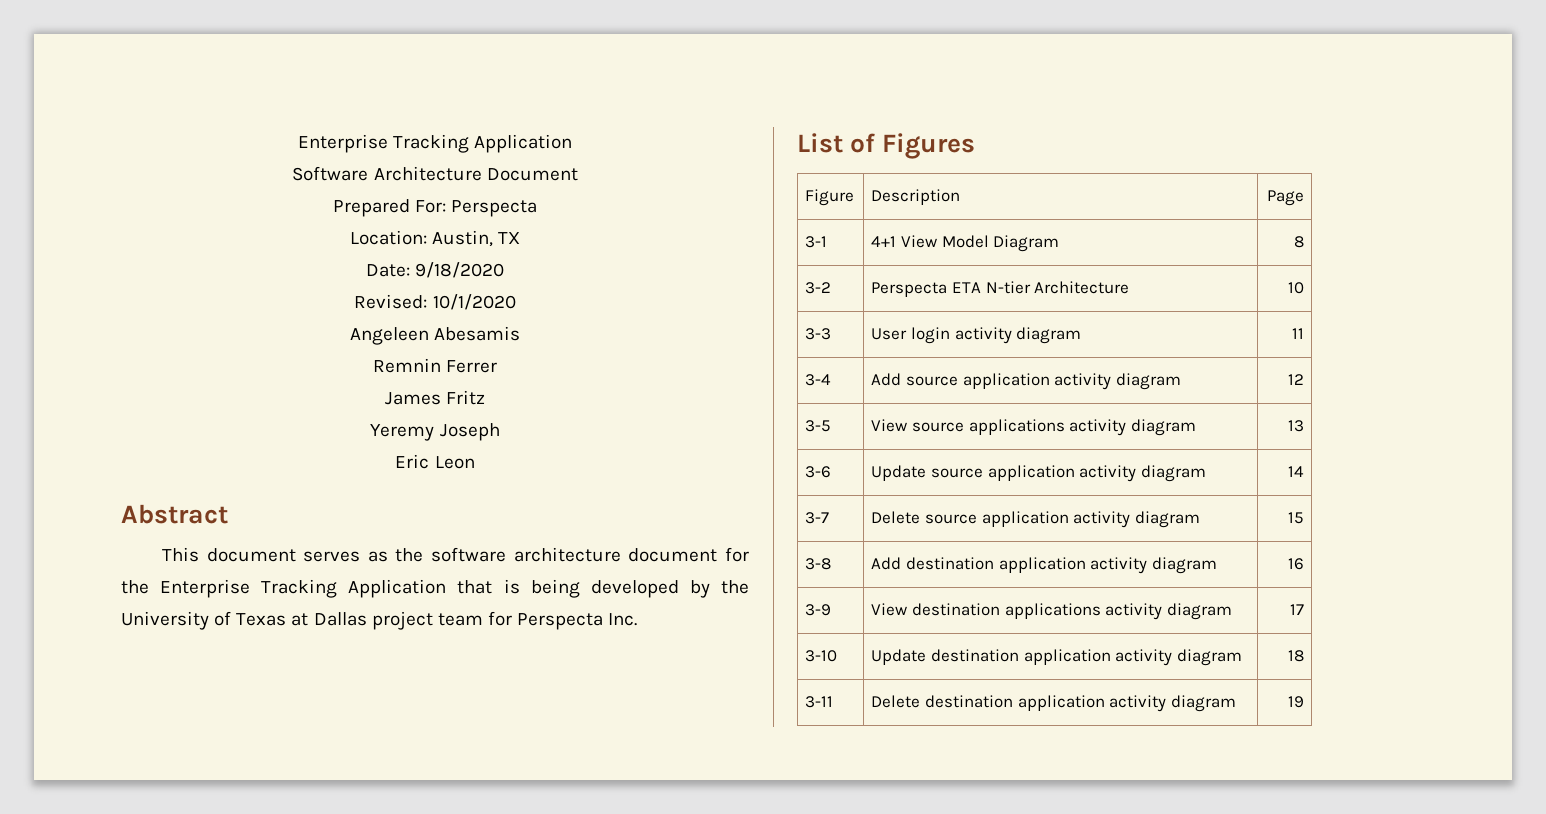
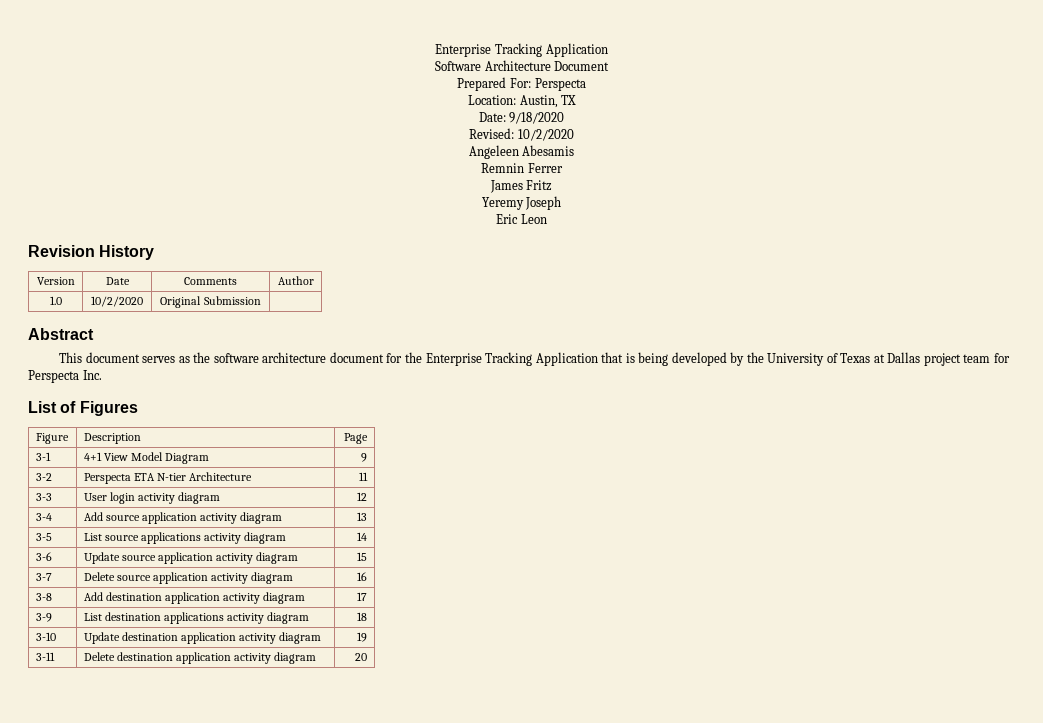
- Revised: 10/1/2020
+ Revised: 10/2/2020
+ Revision History
+ Version | Date | Comments | Author
+ 1.0 | 10/2/2020 | Original Submission |
- 3-1 | 4+1 View Model Diagram | 8
+ 3-1 | 4+1 View Model Diagram | 9
- 3-2 | Perspecta ETA N-tier Architecture | 10
+ 3-2 | Perspecta ETA N-tier Architecture | 11
- 3-3 | User login activity diagram | 11
+ 3-3 | User login activity diagram | 12
- 3-4 | Add source application activity diagram | 12
+ 3-4 | Add source application activity diagram | 13
- 3-5 | View source applications activity diagram | 13
+ 3-5 | List source applications activity diagram | 14
- 3-6 | Update source application activity diagram | 14
+ 3-6 | Update source application activity diagram | 15
- 3-7 | Delete source application activity diagram | 15
+ 3-7 | Delete source application activity diagram | 16
- 3-8 | Add destination application activity diagram | 16
+ 3-8 | Add destination application activity diagram | 17
- 3-9 | View destination applications activity diagram | 17
+ 3-9 | List destination applications activity diagram | 18
- 3-10 | Update destination application activity diagram | 18
+ 3-10 | Update destination application activity diagram | 19
- 3-11 | Delete destination application activity diagram | 19
+ 3-11 | Delete destination application activity diagram | 20

